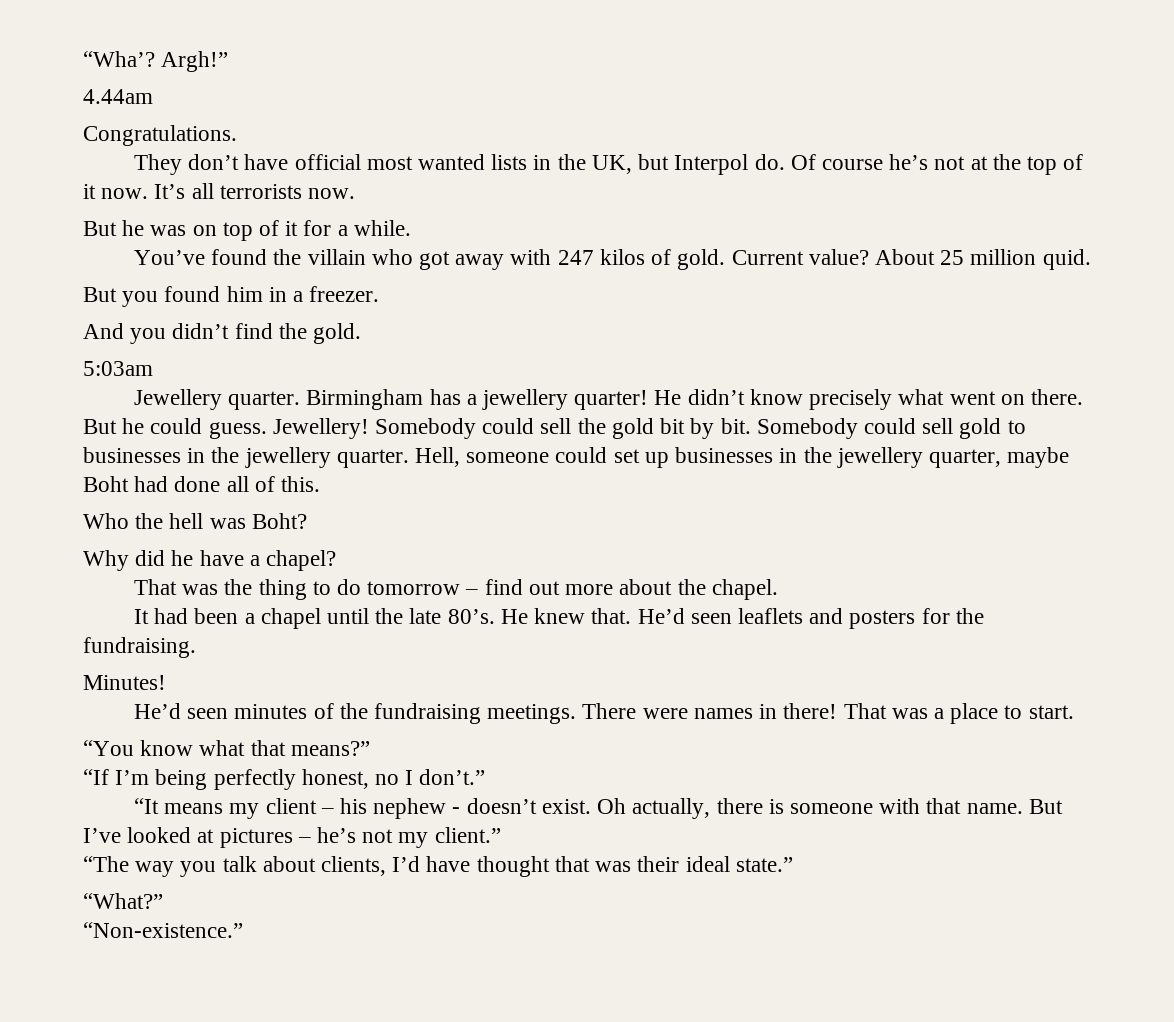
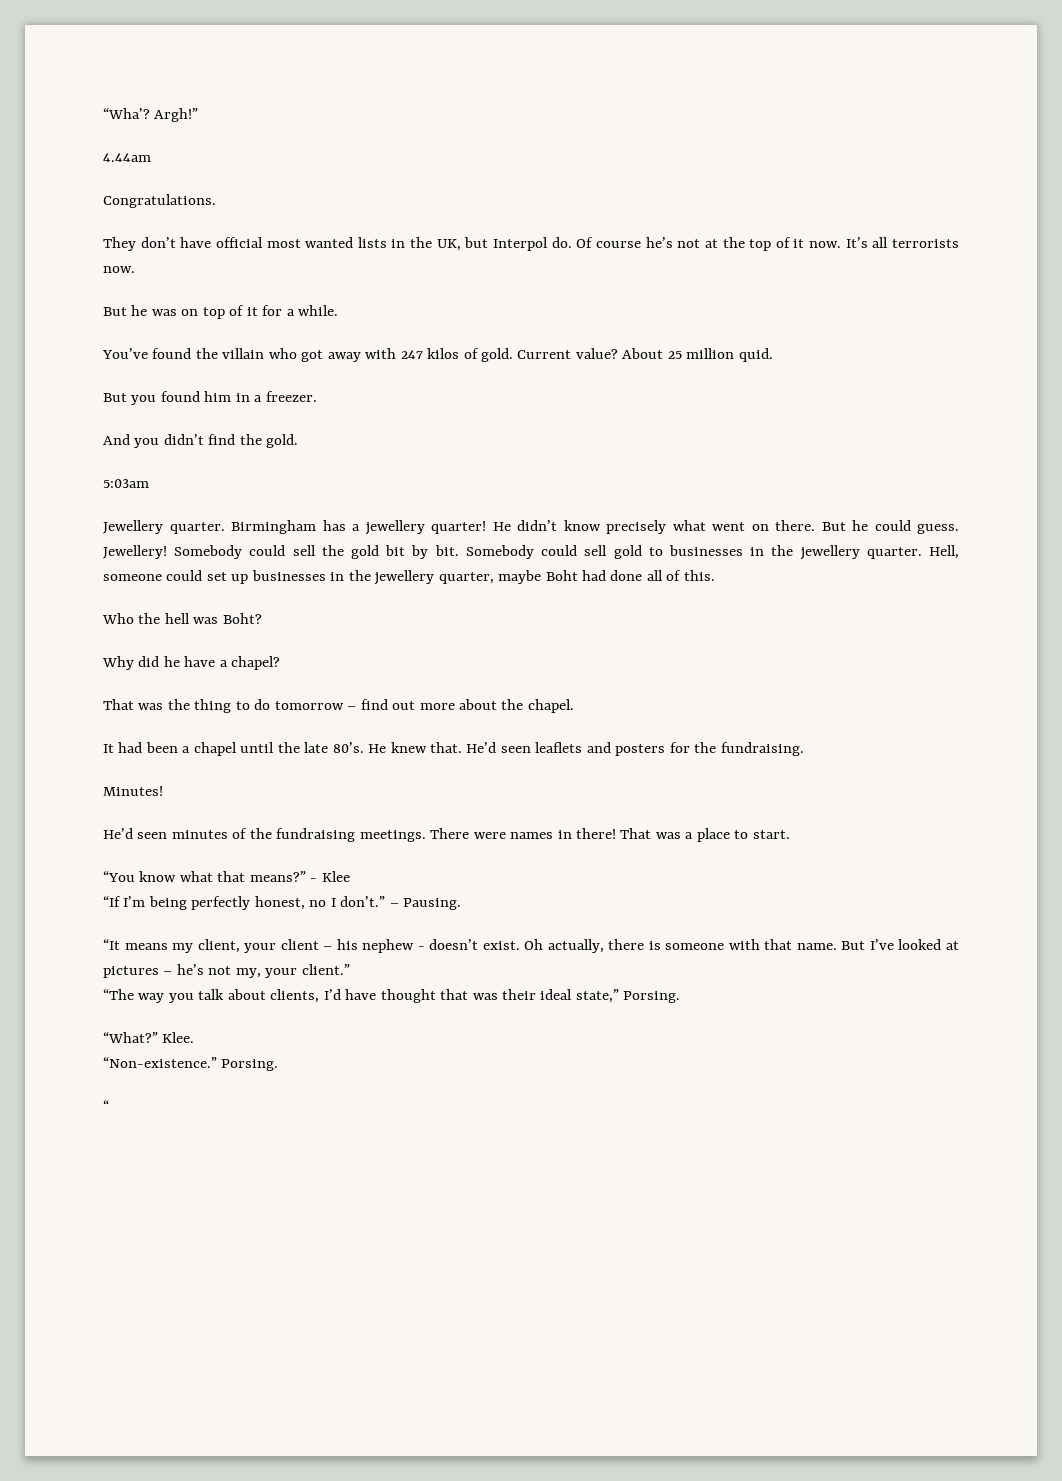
+ - Klee
+ – Pausing.
- “It means my client – his nephew - doesn’t exist.
+ “It means my client, your client – his nephew - doesn’t exist.
- But I’ve looked at pictures – he’s not my client.”
+ But I’ve looked at pictures – he’s not my, your client.”
- “The way you talk about clients, I’d have thought that was their ideal state.”
+ “The way you talk about clients, I’d have thought that was their ideal state,” Porsing.
+ Klee.
- “Non-existence.”
+ “Non-existence.” Porsing.
+ “

